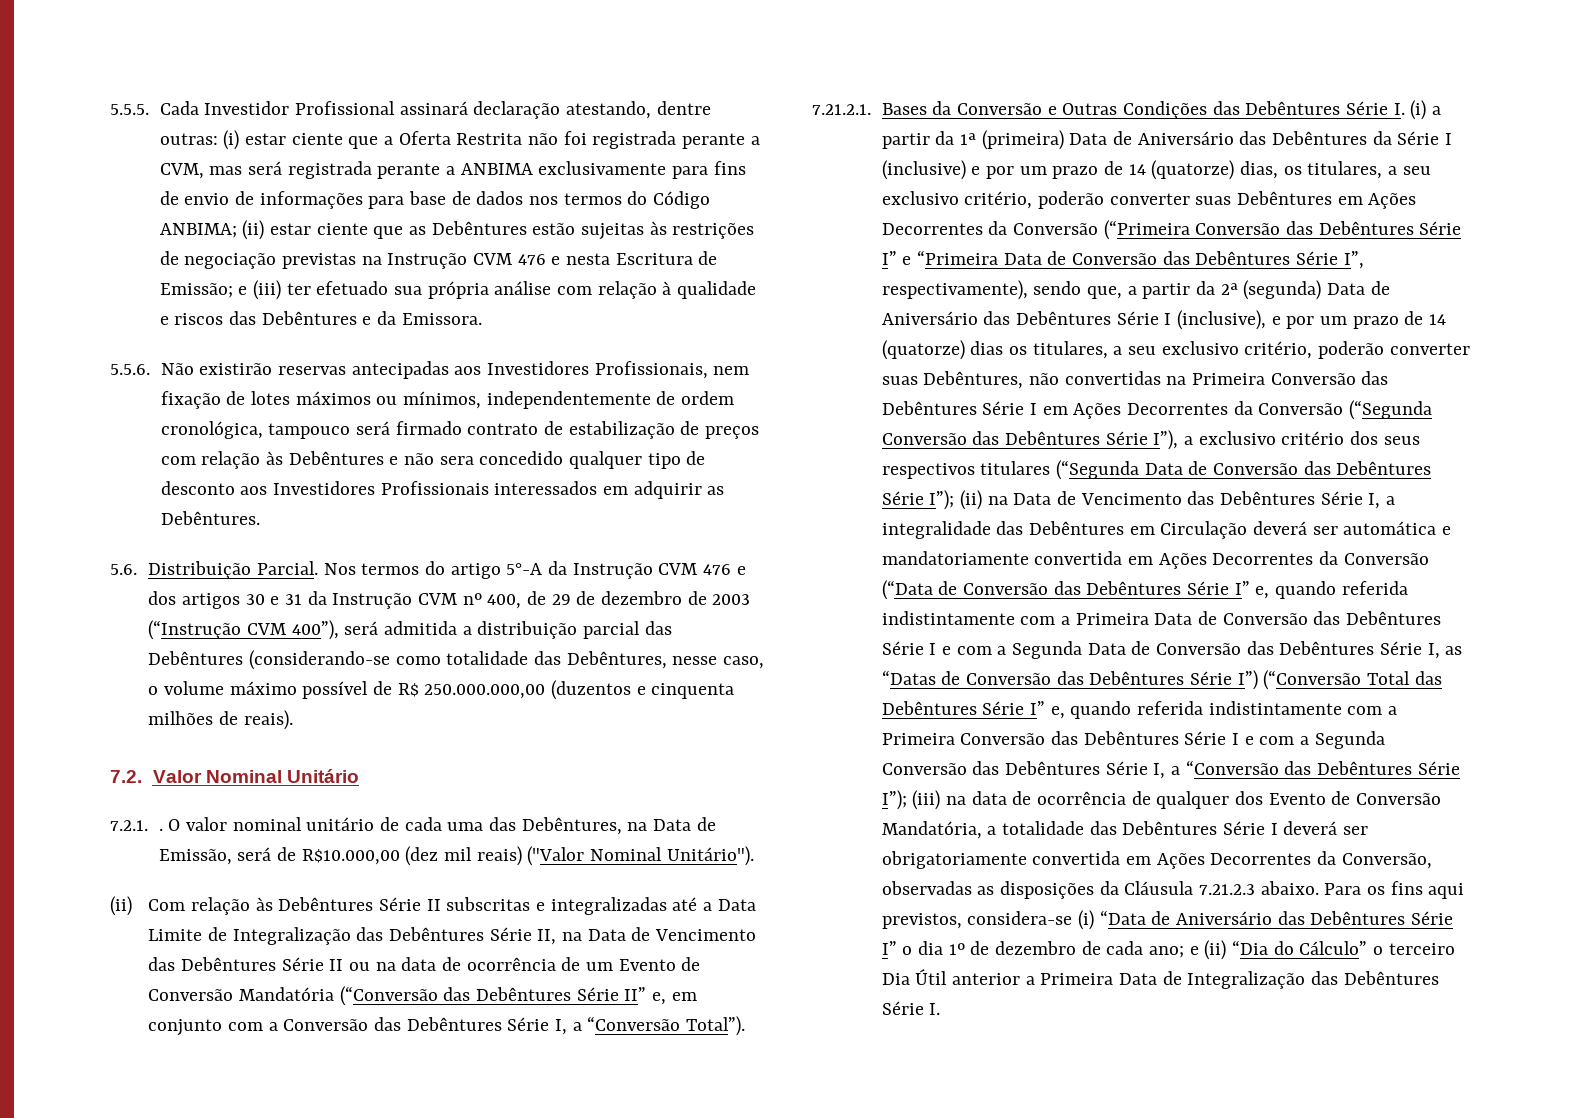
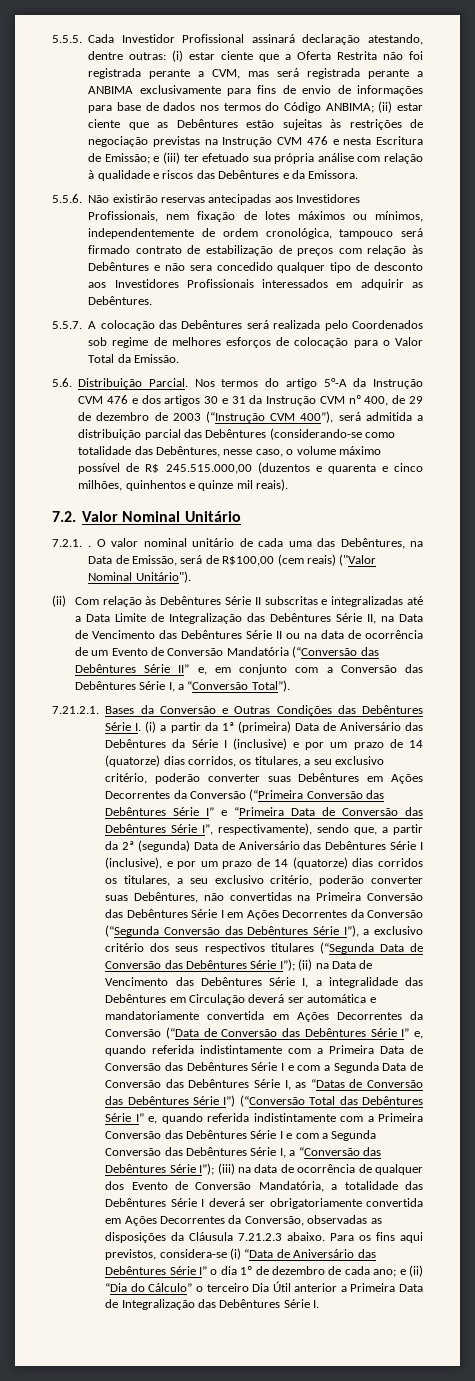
+ 5.5.7. A colocação das Debêntures será realizada pelo Coordenados sob regime de melhores esforços de colocação para o Valor Total da Emissão.
- Nos termos do artigo 5°-A da Instrução CVM 476 e dos artigos 30 e 31 da Instrução CVM nº 400, de 29 de dezembro de 2003 (“Instrução CVM 400”), será admitida a distribuição parcial das Debêntures (considerando-se como totalidade das Debêntures, nesse caso, o volume máximo possível de R$ 250.000.000,00 (duzentos e cinquenta milhões de reais).
+ Nos termos do artigo 5°-A da Instrução CVM 476 e dos artigos 30 e 31 da Instrução CVM nº 400, de 29 de dezembro de 2003 (“Instrução CVM 400”), será admitida a distribuição parcial das Debêntures (considerando-se como totalidade das Debêntures, nesse caso, o volume máximo possível de R$ 245.515.000,00 (duzentos e quarenta e cinco milhões, quinhentos e quinze mil reais).
- O valor nominal unitário de cada uma das Debêntures, na Data de Emissão, será de R$10.000,00 (dez mil reais) ("Valor Nominal Unitário").
+ O valor nominal unitário de cada uma das Debêntures, na Data de Emissão, será de R$100,00 (cem reais) ("Valor Nominal Unitário").
- 7.21.2.1. Bases da Conversão e Outras Condições das Debêntures Série I. (i) a partir da 1ª (primeira) Data de Aniversário das Debêntures da Série I (inclusive) e por um prazo de 14 (quatorze) dias, os titulares, a seu exclusivo critério, poderão converter suas Debêntures em Ações Decorrentes da Conversão (“Primeira Conversão das Debêntures Série I” e “Primeira Data de Conversão das Debêntures Série I”, respectivamente), sendo que, a partir da 2ª (segunda) Data de Aniversário das Debêntures Série I (inclusive), e por um prazo de 14 (quatorze) dias os titulares, a seu exclusivo critério, poderão converter suas Debêntures, não convertidas na Primeira Conversão das Debêntures Série I em Ações Decorrentes da Conversão (“Segunda Conversão das Debêntures Série I”), a exclusivo critério dos seus respectivos titulares (“Segunda Data de Conversão das Debêntures Série I”);
+ 7.21.2.1. Bases da Conversão e Outras Condições das Debêntures Série I. (i) a partir da 1ª (primeira) Data de Aniversário das Debêntures da Série I (inclusive) e por um prazo de 14 (quatorze) dias corridos, os titulares, a seu exclusivo critério, poderão converter suas Debêntures em Ações Decorrentes da Conversão (“Primeira Conversão das Debêntures Série I” e “Primeira Data de Conversão das Debêntures Série I”, respectivamente), sendo que, a partir da 2ª (segunda) Data de Aniversário das Debêntures Série I (inclusive), e por um prazo de 14 (quatorze) dias corridos os titulares, a seu exclusivo critério, poderão converter suas Debêntures, não convertidas na Primeira Conversão das Debêntures Série I em Ações Decorrentes da Conversão (“Segunda Conversão das Debêntures Série I”), a exclusivo critério dos seus respectivos titulares (“Segunda Data de Conversão das Debêntures Série I”);

